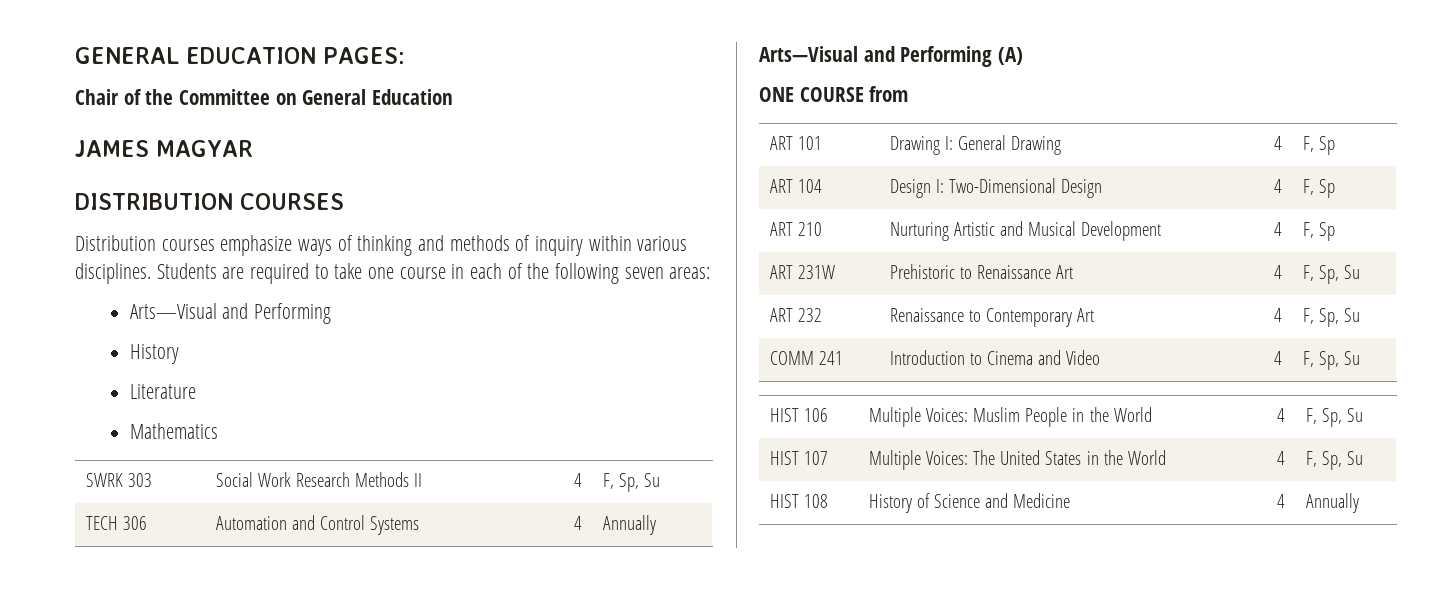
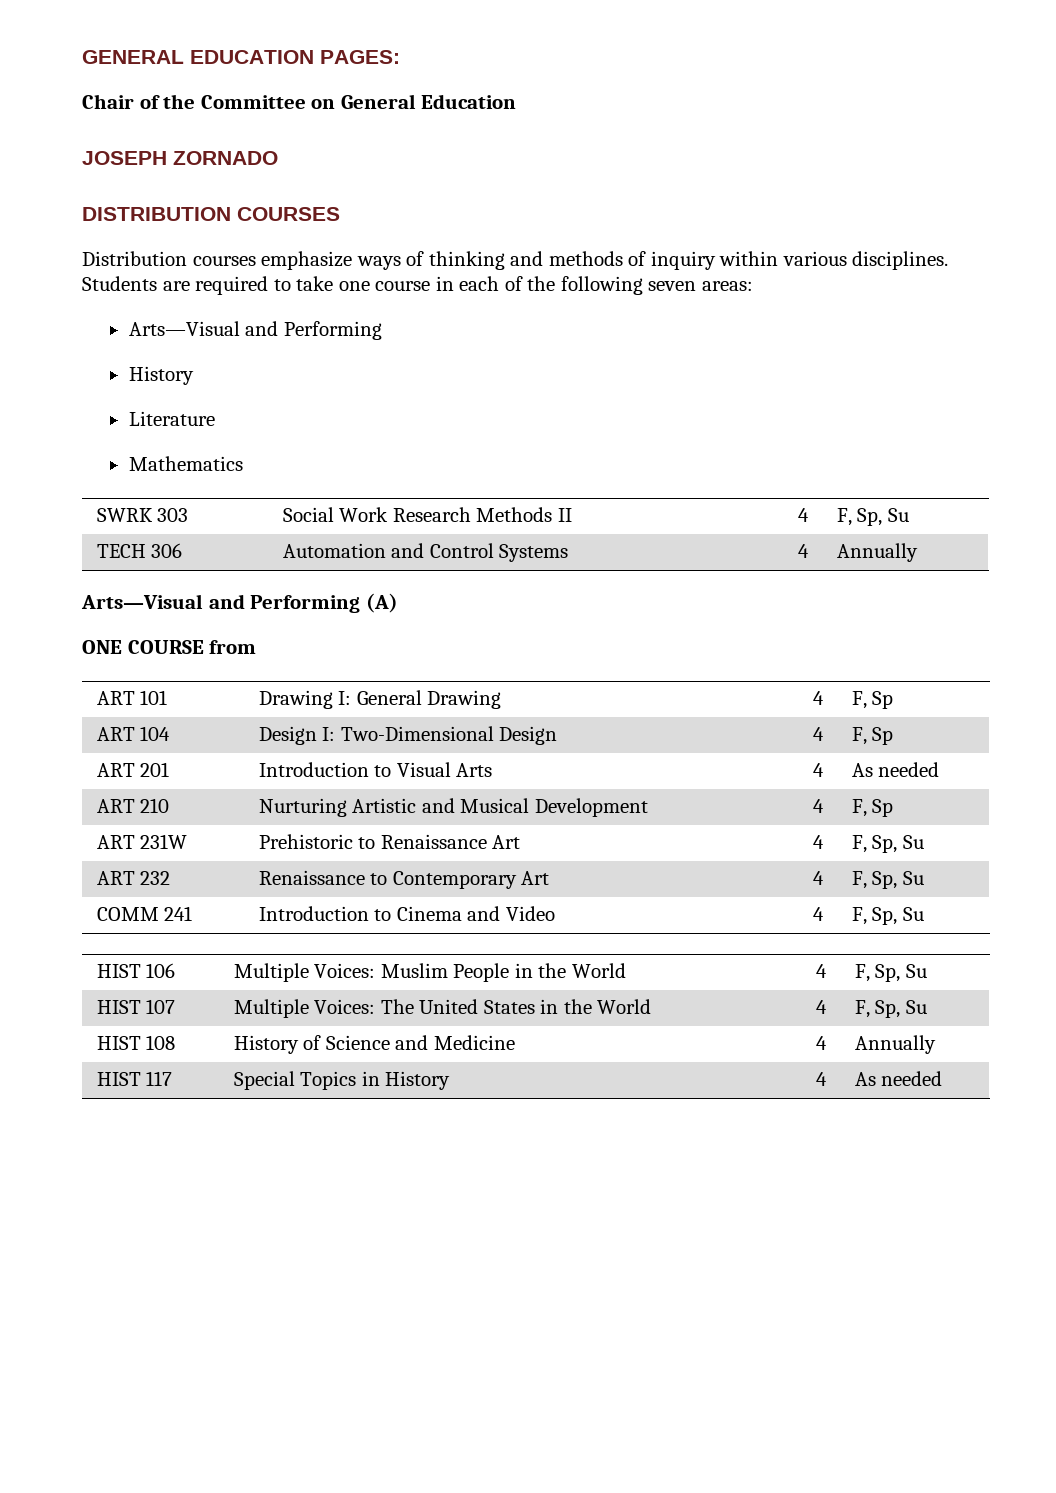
- JAMES MAGYAR
+ JOSEPH ZORNADO
+ ART 201 | Introduction to Visual Arts | 4 | As needed
+ HIST 117 | Special Topics in History | 4 | As needed

